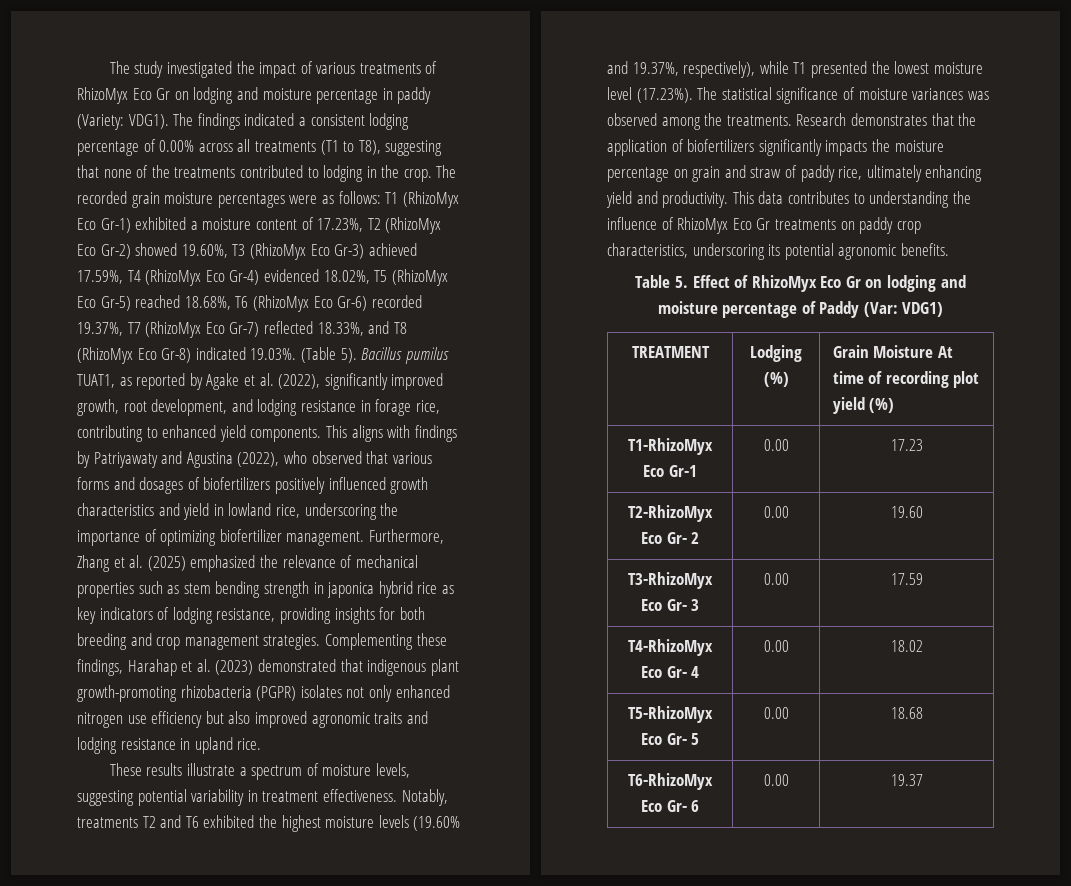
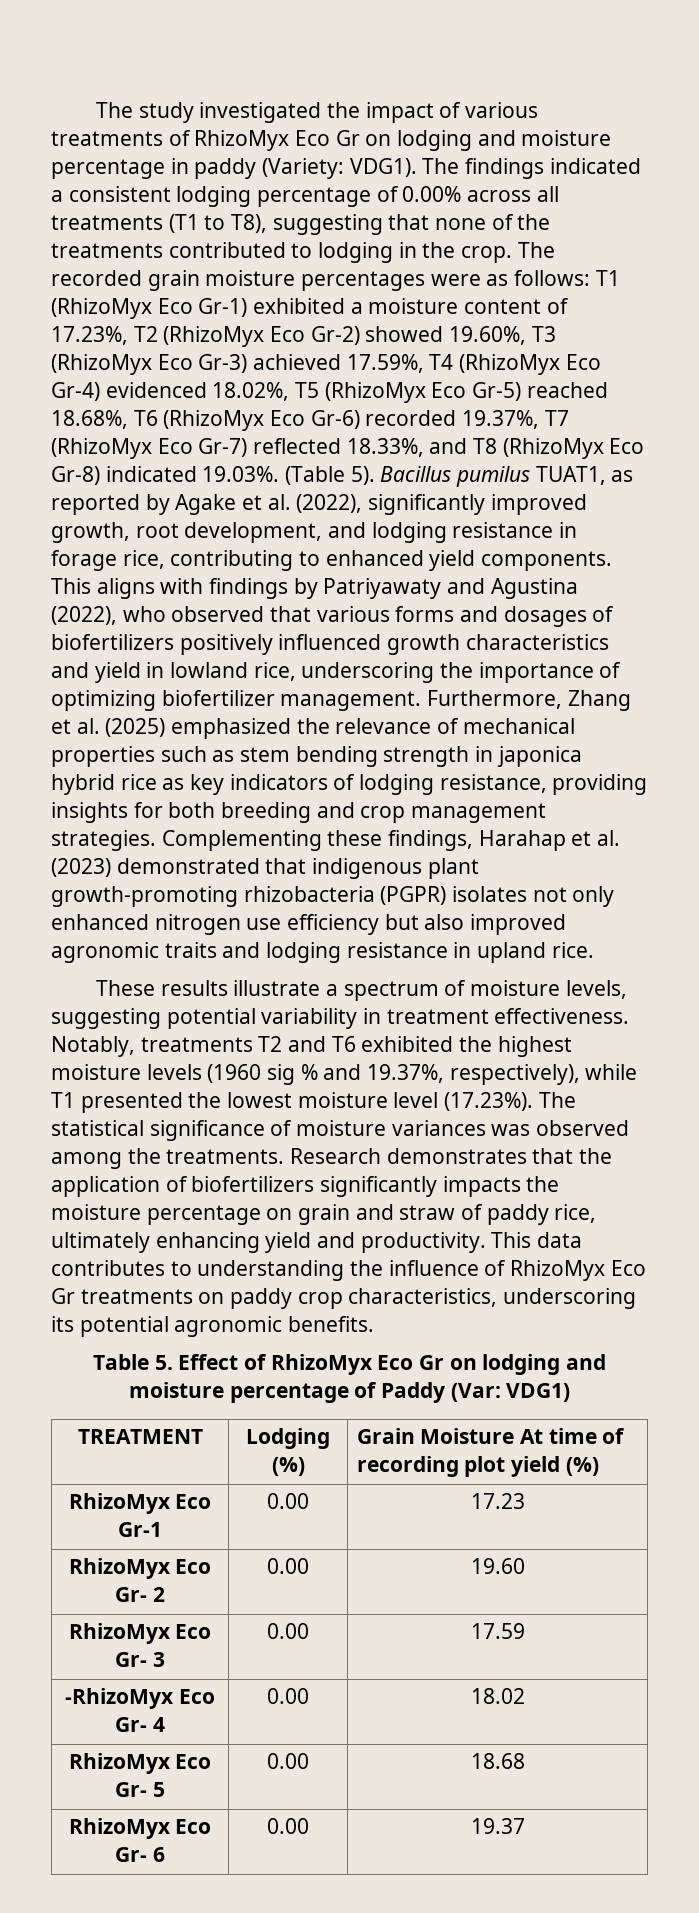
- Notably, treatments T2 and T6 exhibited the highest moisture levels (19.60% and 19.37%, respectively), while T1 presented the lowest moisture level (17.23%). The statistical significance of moisture variances was observed among the treatments.
+ Notably, treatments T2 and T6 exhibited the highest moisture levels (1960 sig % and 19.37%, respectively), while T1 presented the lowest moisture level (17.23%). The statistical significance of moisture variances was observed among the treatments.
- T1-RhizoMyx Eco Gr-1 | 0.00 | 17.23
+ RhizoMyx Eco Gr-1 | 0.00 | 17.23
- T2-RhizoMyx Eco Gr- 2 | 0.00 | 19.60
+ RhizoMyx Eco Gr- 2 | 0.00 | 19.60
- T3-RhizoMyx Eco Gr- 3 | 0.00 | 17.59
+ RhizoMyx Eco Gr- 3 | 0.00 | 17.59
- T4-RhizoMyx Eco Gr- 4 | 0.00 | 18.02
+ -RhizoMyx Eco Gr- 4 | 0.00 | 18.02
- T5-RhizoMyx Eco Gr- 5 | 0.00 | 18.68
+ RhizoMyx Eco Gr- 5 | 0.00 | 18.68
- T6-RhizoMyx Eco Gr- 6 | 0.00 | 19.37
+ RhizoMyx Eco Gr- 6 | 0.00 | 19.37

